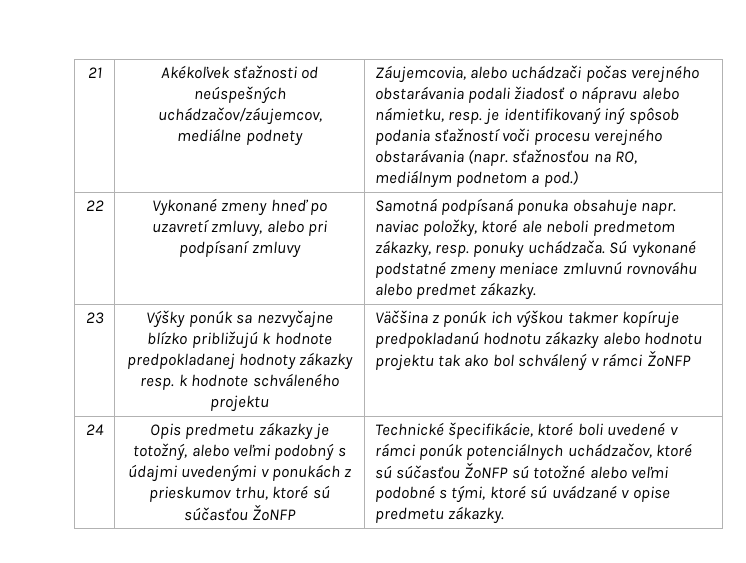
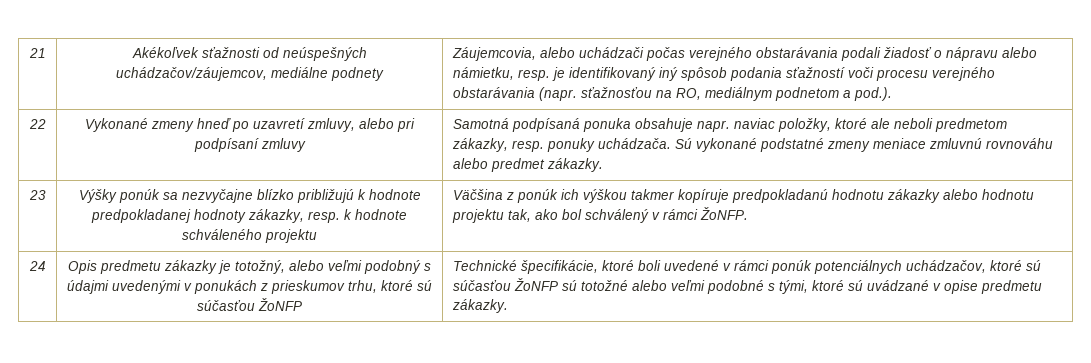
- 21 | Akékoľvek sťažnosti od neúspešných uchádzačov/záujemcov, mediálne podnety | Záujemcovia, alebo uchádzači počas verejného obstarávania podali žiadosť o nápravu alebo námietku, resp. je identifikovaný iný spôsob podania sťažností voči procesu verejného obstarávania (napr. sťažnosťou na RO, mediálnym podnetom a pod.)
+ 21 | Akékoľvek sťažnosti od neúspešných uchádzačov/záujemcov, mediálne podnety | Záujemcovia, alebo uchádzači počas verejného obstarávania podali žiadosť o nápravu alebo námietku, resp. je identifikovaný iný spôsob podania sťažností voči procesu verejného obstarávania (napr. sťažnosťou na RO, mediálnym podnetom a pod.).
- 23 | Výšky ponúk sa nezvyčajne blízko približujú k hodnote predpokladanej hodnoty zákazky resp. k hodnote schváleného projektu | Väčšina z ponúk ich výškou takmer kopíruje predpokladanú hodnotu zákazky alebo hodnotu projektu tak ako bol schválený v rámci ŽoNFP
+ 23 | Výšky ponúk sa nezvyčajne blízko približujú k hodnote predpokladanej hodnoty zákazky, resp. k hodnote schváleného projektu | Väčšina z ponúk ich výškou takmer kopíruje predpokladanú hodnotu zákazky alebo hodnotu projektu tak, ako bol schválený v rámci ŽoNFP.

